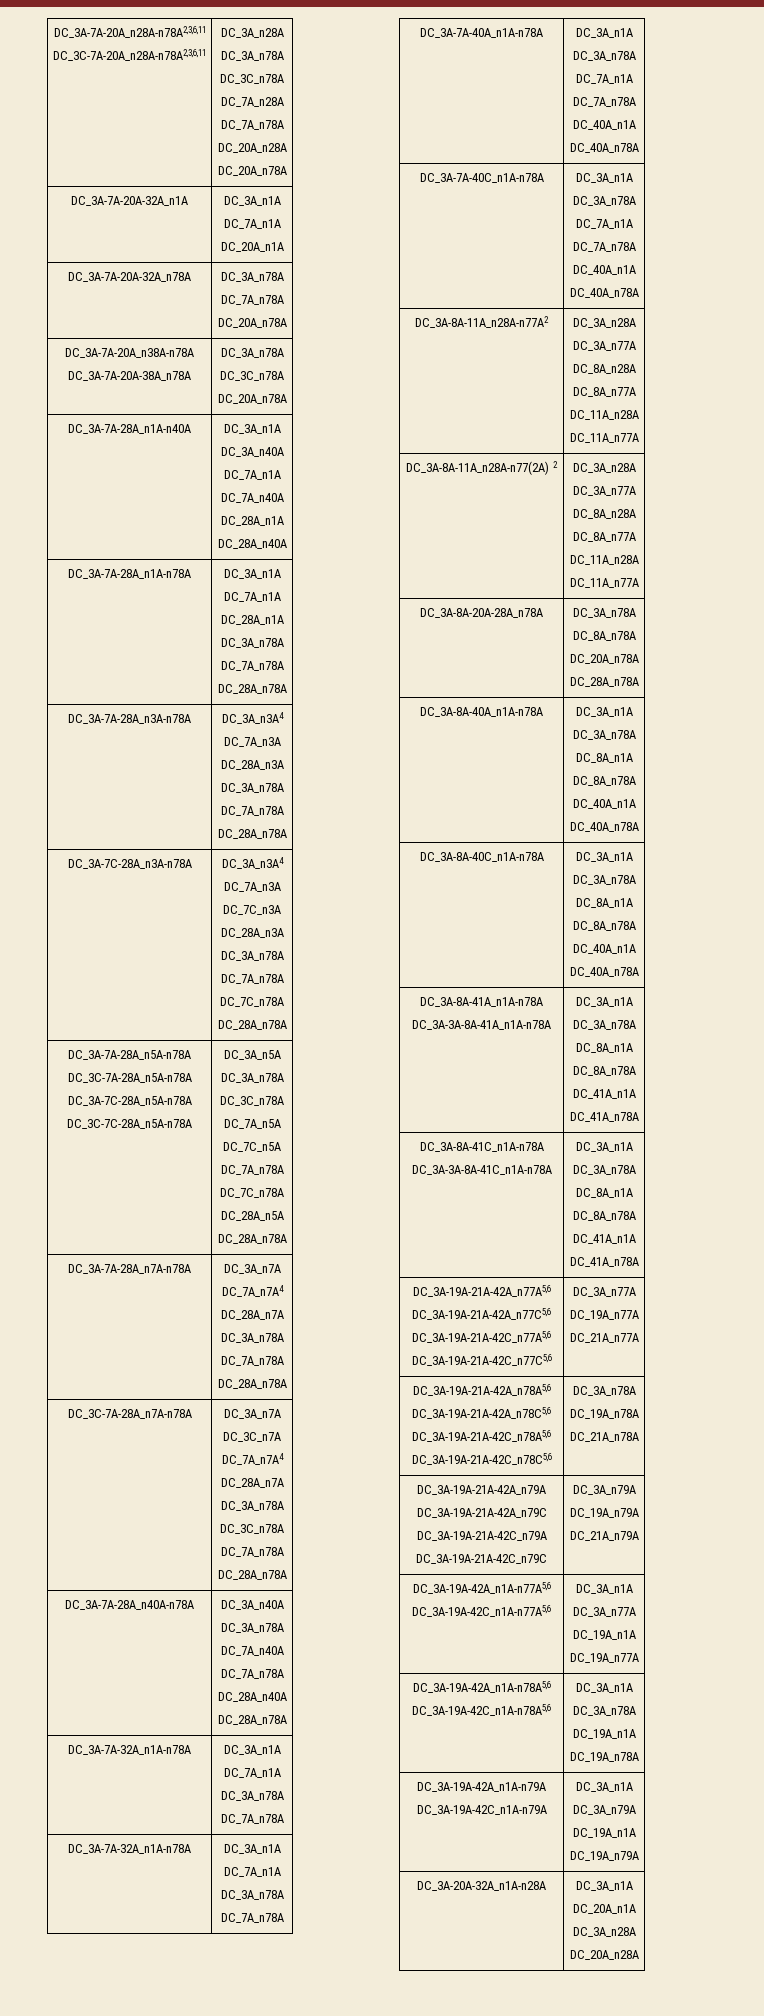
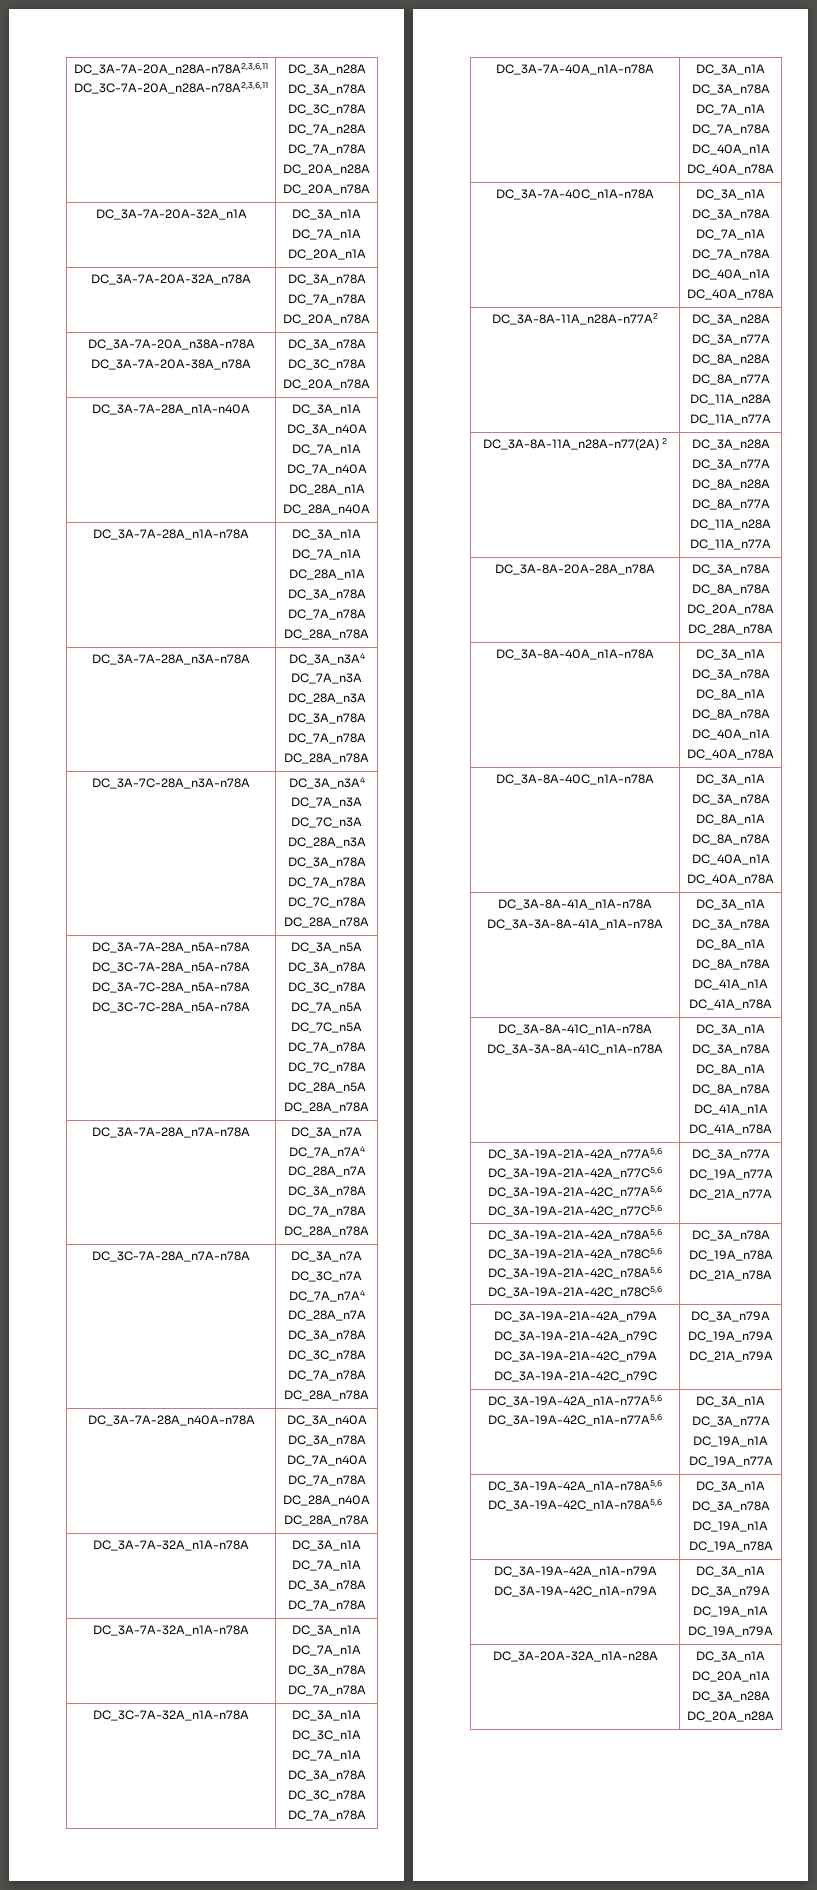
+ DC_3C-7A-32A_n1A-n78A | DC_3A_n1A
+ DC_3C_n1A
+ DC_7A_n1A
+ DC_3A_n78A
+ DC_3C_n78A
+ DC_7A_n78A

